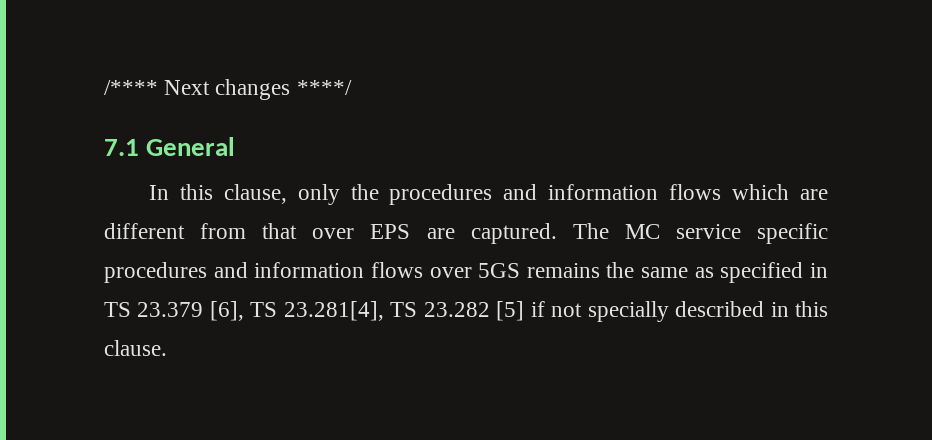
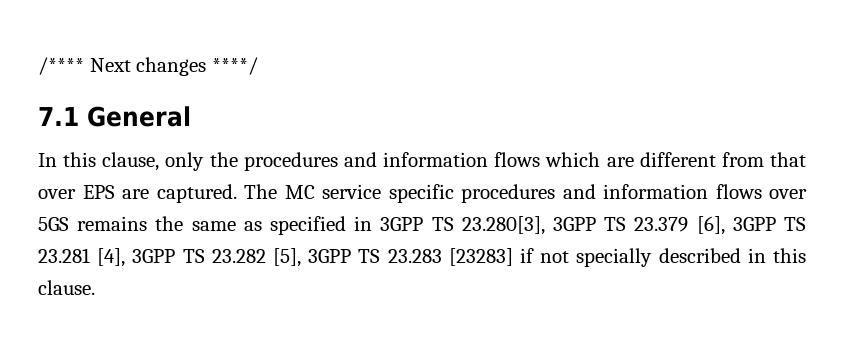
- The MC service specific procedures and information flows over 5GS remains the same as specified in TS 23.379 [6], TS 23.281[4], TS 23.282 [5] if not specially described in this clause.
+ The MC service specific procedures and information flows over 5GS remains the same as specified in 3GPP TS 23.280[3], 3GPP TS 23.379 [6], 3GPP TS 23.281 [4], 3GPP TS 23.282 [5], 3GPP TS 23.283 [23283] if not specially described in this clause.

